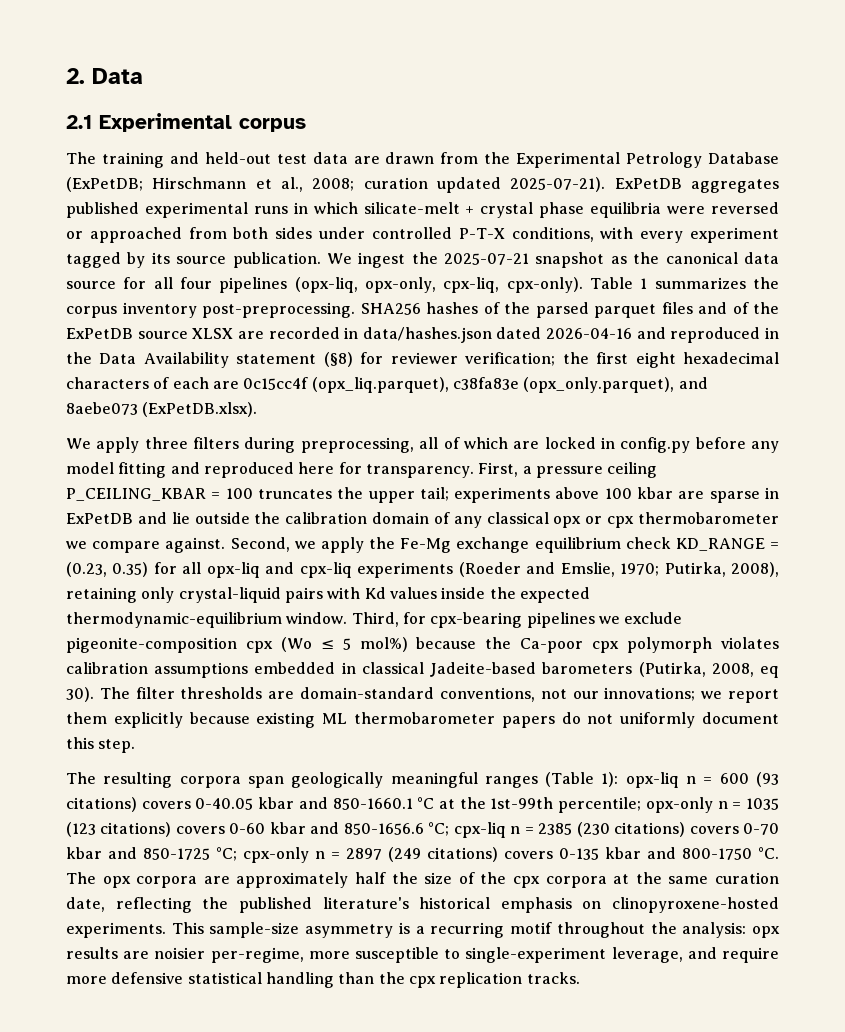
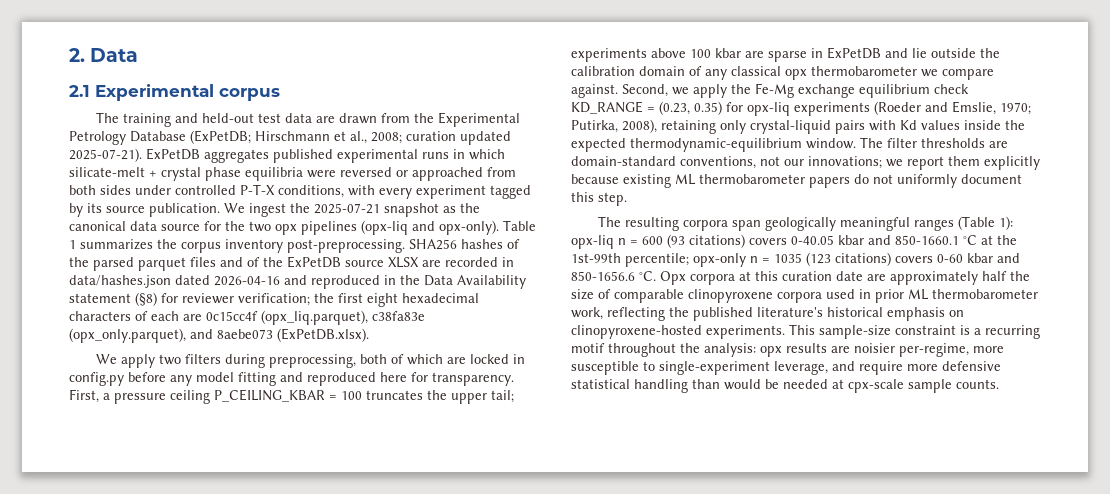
- We ingest the 2025-07-21 snapshot as the canonical data source for all four pipelines (opx-liq, opx-only, cpx-liq, cpx-only).
+ We ingest the 2025-07-21 snapshot as the canonical data source for the two opx pipelines (opx-liq and opx-only).
- We apply three filters during preprocessing, all of which are locked in config.py before any model fitting and reproduced here for transparency.
+ We apply two filters during preprocessing, both of which are locked in config.py before any model fitting and reproduced here for transparency.
- First, a pressure ceiling P_CEILING_KBAR = 100 truncates the upper tail; experiments above 100 kbar are sparse in ExPetDB and lie outside the calibration domain of any classical opx or cpx thermobarometer we compare against.
+ First, a pressure ceiling P_CEILING_KBAR = 100 truncates the upper tail; experiments above 100 kbar are sparse in ExPetDB and lie outside the calibration domain of any classical opx thermobarometer we compare against.
- Second, we apply the Fe-Mg exchange equilibrium check KD_RANGE = (0.23, 0.35) for all opx-liq and cpx-liq experiments (Roeder and Emslie, 1970; Putirka, 2008), retaining only crystal-liquid pairs with Kd values inside the expected thermodynamic-equilibrium window.
+ Second, we apply the Fe-Mg exchange equilibrium check KD_RANGE = (0.23, 0.35) for opx-liq experiments (Roeder and Emslie, 1970; Putirka, 2008), retaining only crystal-liquid pairs with Kd values inside the expected thermodynamic-equilibrium window.
- Third, for cpx-bearing pipelines we exclude pigeonite-composition cpx (Wo ≤ 5 mol%) because the Ca-poor cpx polymorph violates calibration assumptions embedded in classical Jadeite-based barometers (Putirka, 2008, eq 30).
- The resulting corpora span geologically meaningful ranges (Table 1): opx-liq n = 600 (93 citations) covers 0-40.05 kbar and 850-1660.1 °C at the 1st-99th percentile; opx-only n = 1035 (123 citations) covers 0-60 kbar and 850-1656.6 °C; cpx-liq n = 2385 (230 citations) covers 0-70 kbar and 850-1725 °C; cpx-only n = 2897 (249 citations) covers 0-135 kbar and 800-1750 °C. The opx corpora are approximately half the size of the cpx corpora at the same curation date, reflecting the published literature's historical emphasis on clinopyroxene-hosted experiments.
+ The resulting corpora span geologically meaningful ranges (Table 1): opx-liq n = 600 (93 citations) covers 0-40.05 kbar and 850-1660.1 °C at the 1st-99th percentile; opx-only n = 1035 (123 citations) covers 0-60 kbar and 850-1656.6 °C. Opx corpora at this curation date are approximately half the size of comparable clinopyroxene corpora used in prior ML thermobarometer work, reflecting the published literature's historical emphasis on clinopyroxene-hosted experiments.
- This sample-size asymmetry is a recurring motif throughout the analysis: opx results are noisier per-regime, more susceptible to single-experiment leverage, and require more defensive statistical handling than the cpx replication tracks.
+ This sample-size constraint is a recurring motif throughout the analysis: opx results are noisier per-regime, more susceptible to single-experiment leverage, and require more defensive statistical handling than would be needed at cpx-scale sample counts.

